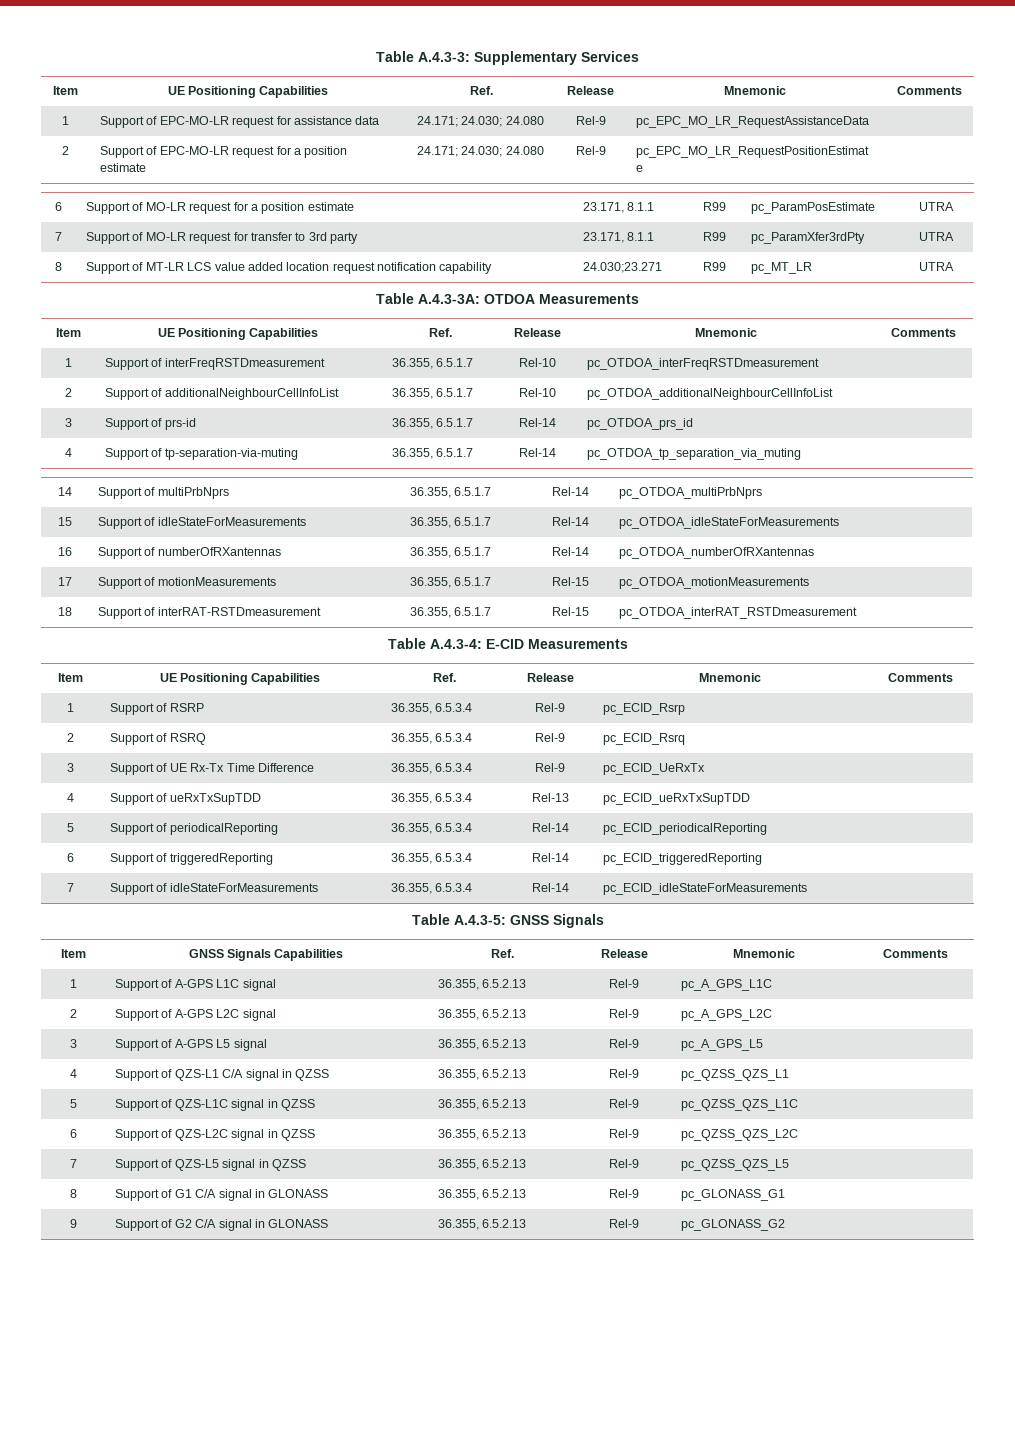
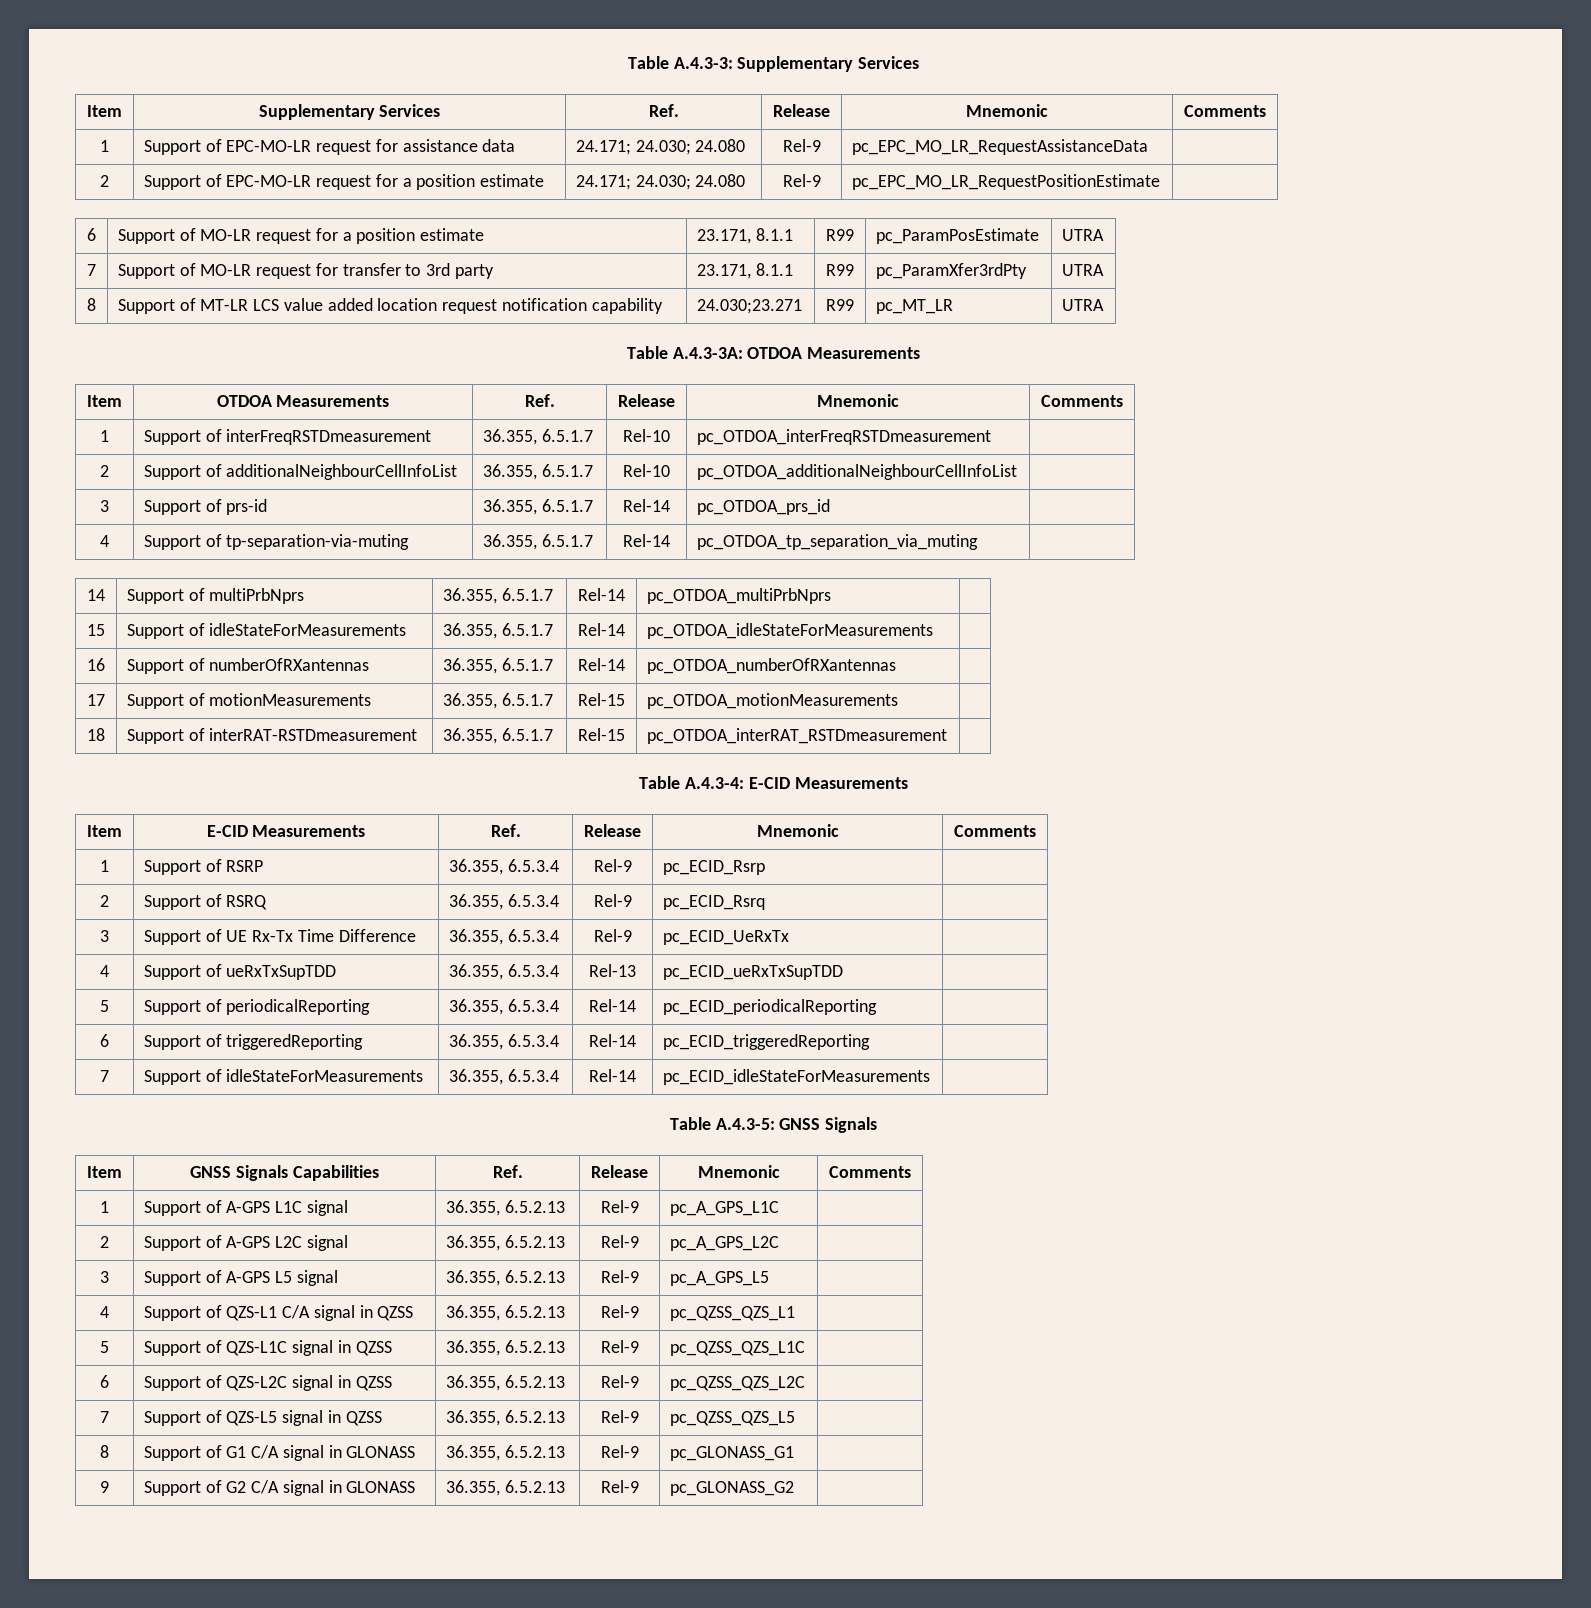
  Table A.4.3-3: Supplementary Services
- Item | UE Positioning Capabilities | Ref. | Release | Mnemonic | Comments
+ Item | Supplementary Services | Ref. | Release | Mnemonic | Comments
  Table A.4.3-3A: OTDOA Measurements
- Item | UE Positioning Capabilities | Ref. | Release | Mnemonic | Comments
+ Item | OTDOA Measurements | Ref. | Release | Mnemonic | Comments
  Table A.4.3-4: E-CID Measurements
- Item | UE Positioning Capabilities | Ref. | Release | Mnemonic | Comments
+ Item | E-CID Measurements | Ref. | Release | Mnemonic | Comments

